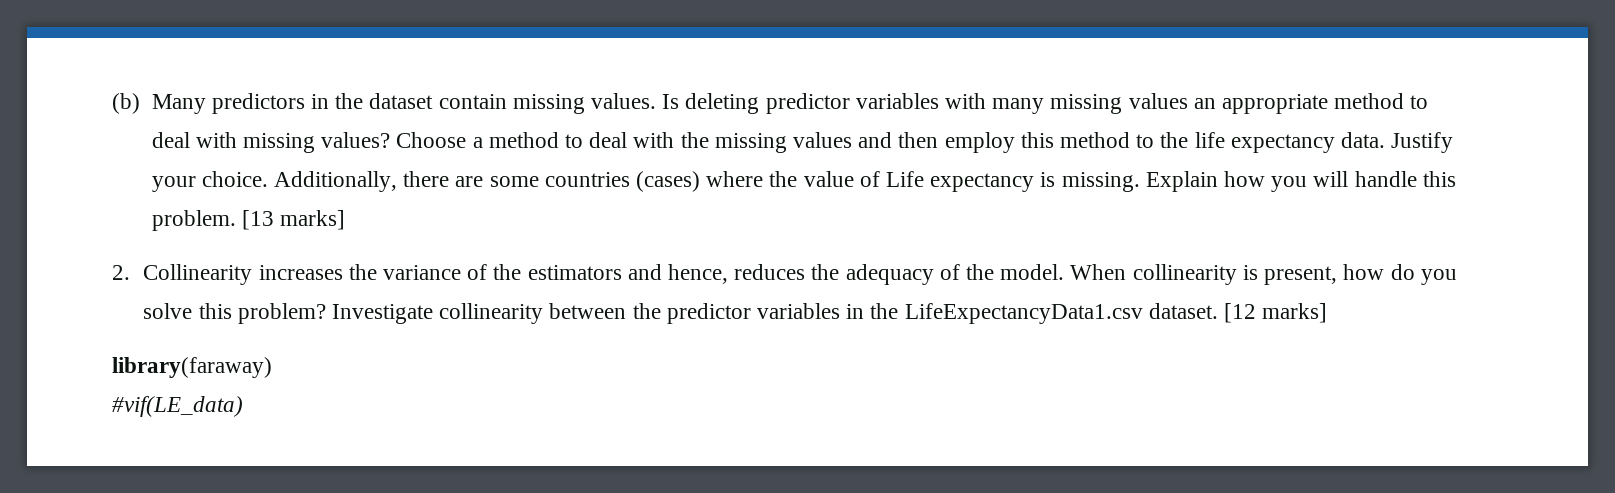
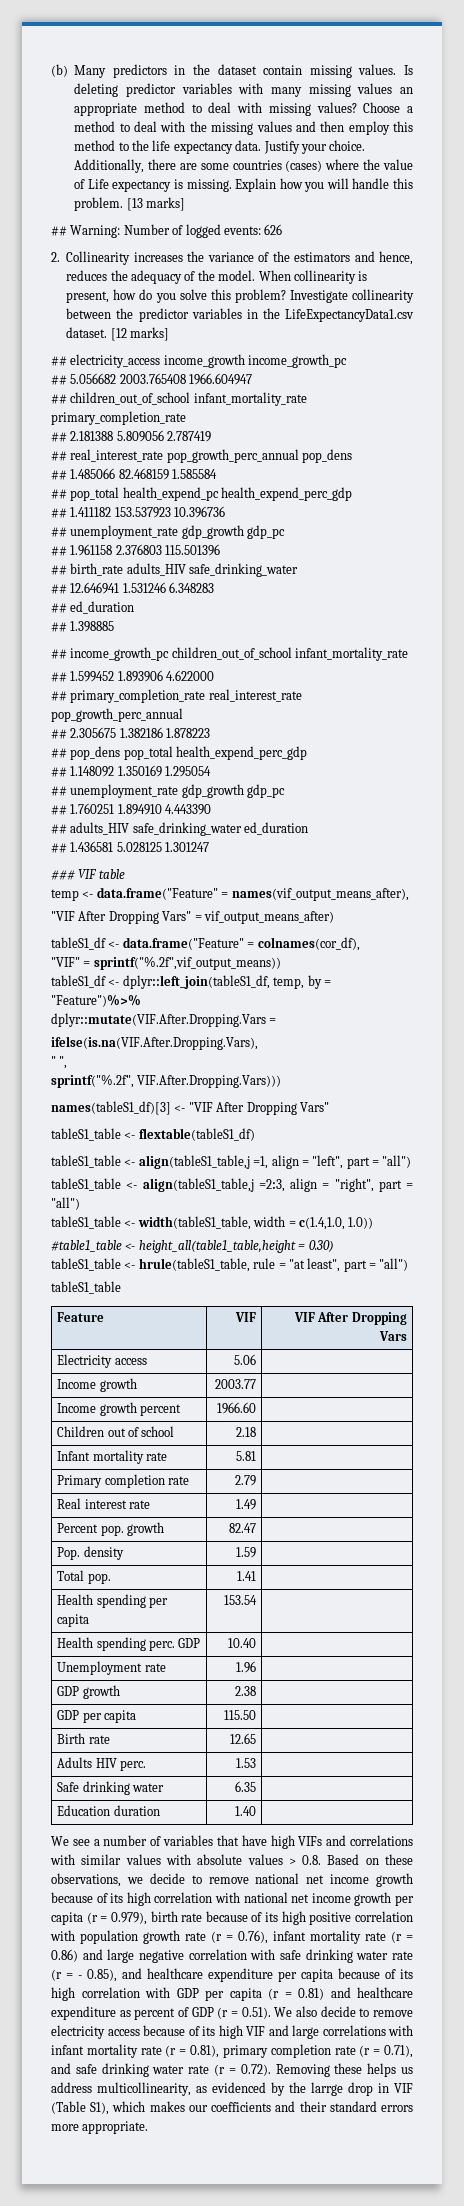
+ ## Warning: Number of logged events: 626
- library(faraway)
- #vif(LE_data)
+ ## electricity_access income_growth income_growth_pc
+ ## 5.056682 2003.765408 1966.604947
+ ## children_out_of_school infant_mortality_rate primary_completion_rate
+ ## 2.181388 5.809056 2.787419
+ ## real_interest_rate pop_growth_perc_annual pop_dens
+ ## 1.485066 82.468159 1.585584
+ ## pop_total health_expend_pc health_expend_perc_gdp
+ ## 1.411182 153.537923 10.396736
+ ## unemployment_rate gdp_growth gdp_pc
+ ## 1.961158 2.376803 115.501396
+ ## birth_rate adults_HIV safe_drinking_water
+ ## 12.646941 1.531246 6.348283
+ ## ed_duration
+ ## 1.398885
+ ## income_growth_pc children_out_of_school infant_mortality_rate
+ ## 1.599452 1.893906 4.622000
+ ## primary_completion_rate real_interest_rate pop_growth_perc_annual
+ ## 2.305675 1.382186 1.878223
+ ## pop_dens pop_total health_expend_perc_gdp
+ ## 1.148092 1.350169 1.295054
+ ## unemployment_rate gdp_growth gdp_pc
+ ## 1.760251 1.894910 4.443390
+ ## adults_HIV safe_drinking_water ed_duration
+ ## 1.436581 5.028125 1.301247
+ ### VIF table
+ temp <- data.frame("Feature" = names(vif_output_means_after),
+ "VIF After Dropping Vars" = vif_output_means_after)
+ tableS1_df <- data.frame("Feature" = colnames(cor_df),
+ "VIF" = sprintf("%.2f",vif_output_means))
+ tableS1_df <- dplyr::left_join(tableS1_df, temp, by = "Feature")%>%
+ dplyr::mutate(VIF.After.Dropping.Vars =
+ ifelse(is.na(VIF.After.Dropping.Vars),
+ " ",
+ sprintf("%.2f", VIF.After.Dropping.Vars)))
+ names(tableS1_df)[3] <- "VIF After Dropping Vars"
+ tableS1_table <- flextable(tableS1_df)
+ tableS1_table <- align(tableS1_table,j =1, align = "left", part = "all")
+ tableS1_table <- align(tableS1_table,j =2:3, align = "right", part = "all")
+ tableS1_table <- width(tableS1_table, width = c(1.4,1.0, 1.0))
+ #table1_table <- height_all(table1_table,height = 0.30)
+ tableS1_table <- hrule(tableS1_table, rule = "at least", part = "all")
+ tableS1_table
+ Feature | VIF | VIF After Dropping Vars
+ Electricity access | 5.06 |
+ Income growth | 2003.77 |
+ Income growth percent | 1966.60 |
+ Children out of school | 2.18 |
+ Infant mortality rate | 5.81 |
+ Primary completion rate | 2.79 |
+ Real interest rate | 1.49 |
+ Percent pop. growth | 82.47 |
+ Pop. density | 1.59 |
+ Total pop. | 1.41 |
+ Health spending per capita | 153.54 |
+ Health spending perc. GDP | 10.40 |
+ Unemployment rate | 1.96 |
+ GDP growth | 2.38 |
+ GDP per capita | 115.50 |
+ Birth rate | 12.65 |
+ Adults HIV perc. | 1.53 |
+ Safe drinking water | 6.35 |
+ Education duration | 1.40 |
+ We see a number of variables that have high VIFs and correlations with similar values with absolute values > 0.8. Based on these observations, we decide to remove national net income growth because of its high correlation with national net income growth per capita (r = 0.979), birth rate because of its high positive correlation with population growth rate (r = 0.76), infant mortality rate (r = 0.86) and large negative correlation with safe drinking water rate (r = - 0.85), and healthcare expenditure per capita because of its high correlation with GDP per capita (r = 0.81) and healthcare expenditure as percent of GDP (r = 0.51). We also decide to remove electricity access because of its high VIF and large correlations with infant mortality rate (r = 0.81), primary completion rate (r = 0.71), and safe drinking water rate (r = 0.72). Removing these helps us address multicollinearity, as evidenced by the larrge drop in VIF (Table S1), which makes our coefficients and their standard errors more appropriate.

